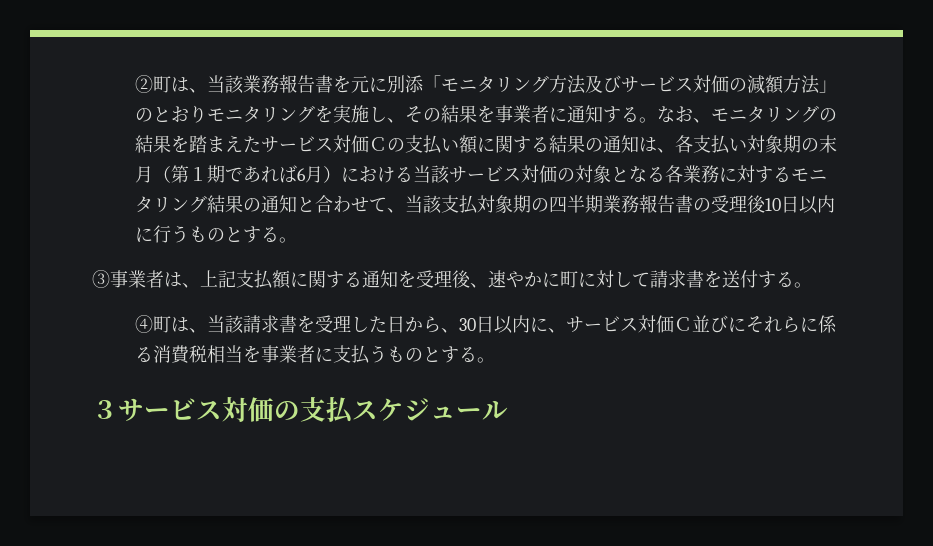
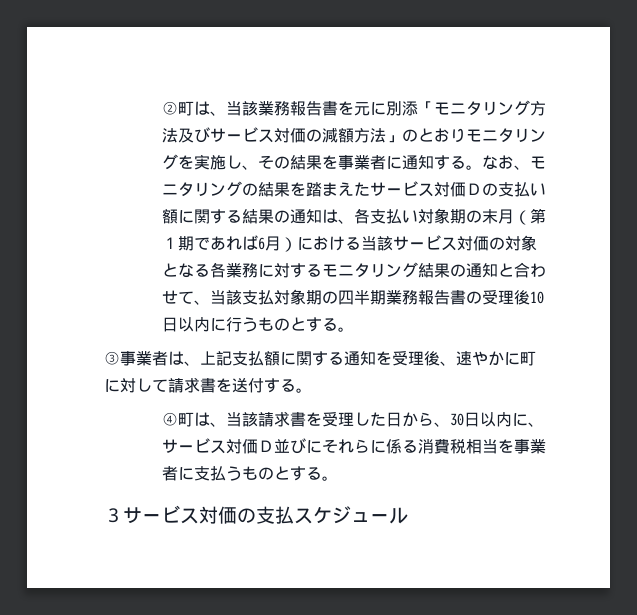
- なお、モニタリングの結果を踏まえたサービス対価Ｃの支払い額に関する結果の通知は、各支払い対象期の末月（第１期であれば6月）における当該サービス対価の対象となる各業務に対するモニタリング結果の通知と合わせて、当該支払対象期の四半期業務報告書の受理後10日以内に行うものとする。
+ なお、モニタリングの結果を踏まえたサービス対価Ｄの支払い額に関する結果の通知は、各支払い対象期の末月（第１期であれば6月）における当該サービス対価の対象となる各業務に対するモニタリング結果の通知と合わせて、当該支払対象期の四半期業務報告書の受理後10日以内に行うものとする。
- ④町は、当該請求書を受理した日から、30日以内に、サービス対価Ｃ並びにそれらに係る消費税相当を事業者に支払うものとする。
+ ④町は、当該請求書を受理した日から、30日以内に、サービス対価Ｄ並びにそれらに係る消費税相当を事業者に支払うものとする。

